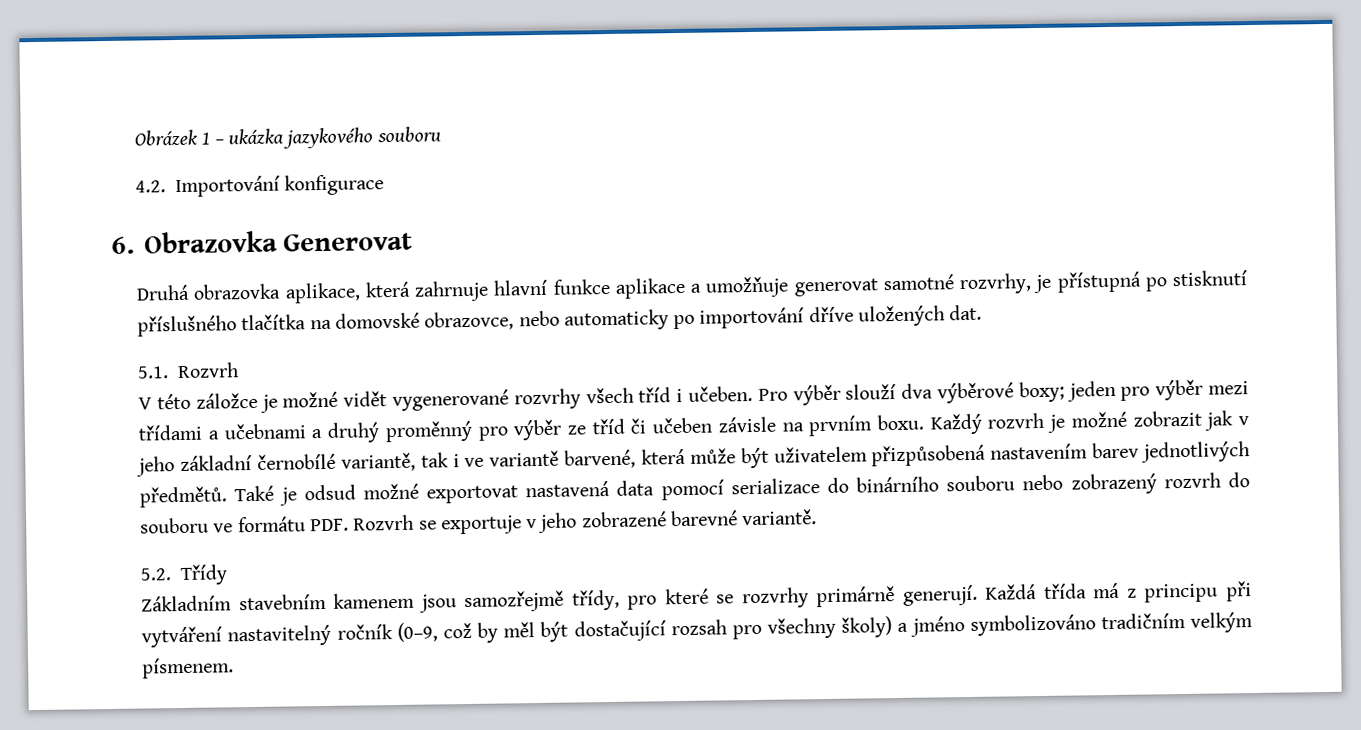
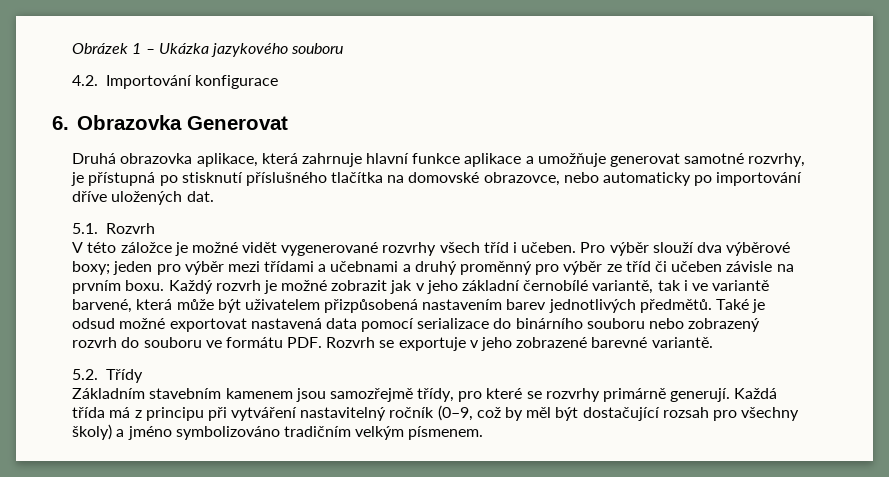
- Obrázek 1 – ukázka jazykového souboru
+ Obrázek 1 – Ukázka jazykového souboru

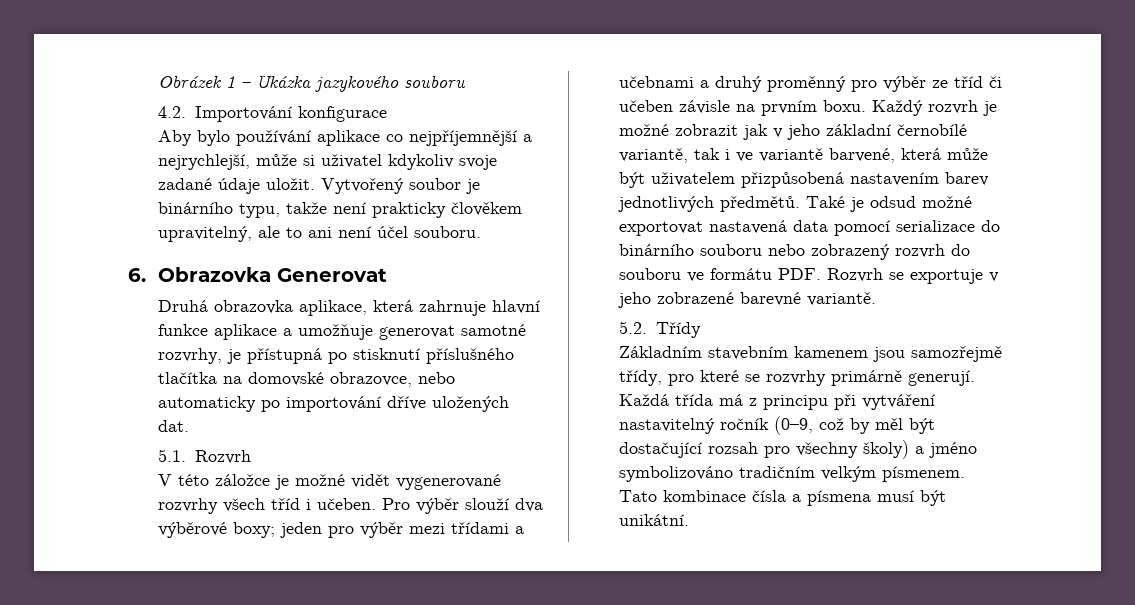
+ Aby bylo používání aplikace co nejpříjemnější a nejrychlejší, může si uživatel kdykoliv svoje zadané údaje uložit. Vytvořený soubor je binárního typu, takže není prakticky člověkem upravitelný, ale to ani není účel souboru.
+ Tato kombinace čísla a písmena musí být unikátní.

